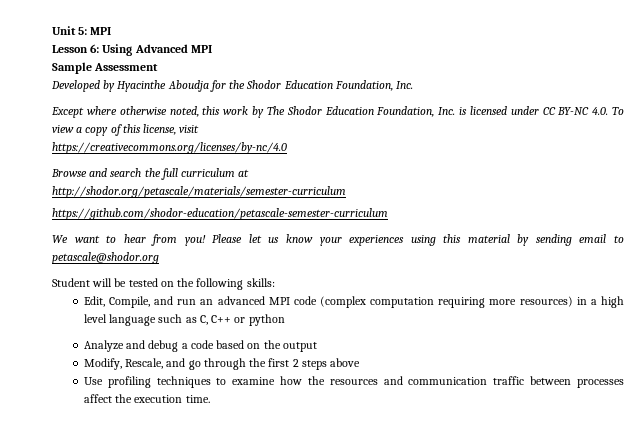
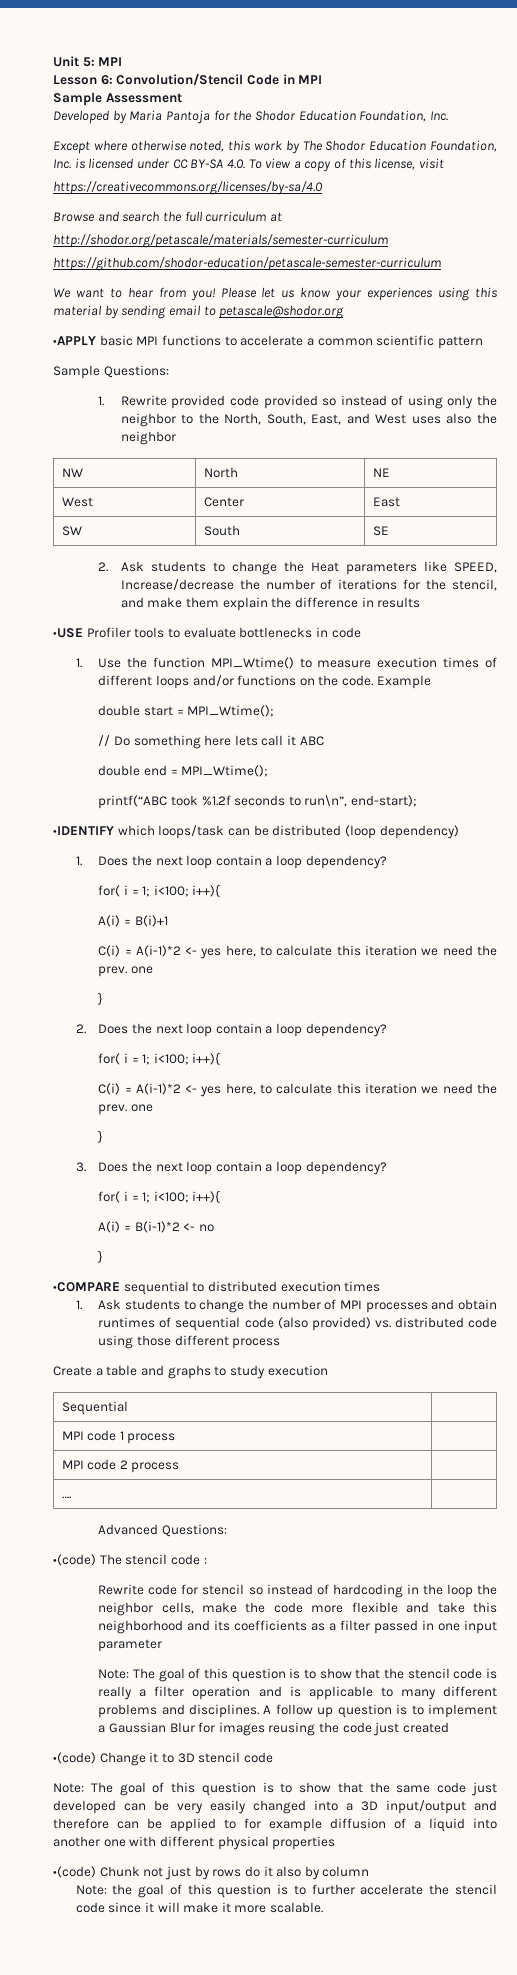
- Lesson 6: Using Advanced MPI
+ Lesson 6: Convolution/Stencil Code in MPI
- Developed by Hyacinthe Aboudja for the Shodor Education Foundation, Inc.
+ Developed by Maria Pantoja for the Shodor Education Foundation, Inc.
- Except where otherwise noted, this work by The Shodor Education Foundation, Inc. is licensed under CC BY-NC 4.0. To view a copy of this license, visit
+ Except where otherwise noted, this work by The Shodor Education Foundation, Inc. is licensed under CC BY-SA 4.0. To view a copy of this license, visit
- https://creativecommons.org/licenses/by-nc/4.0
+ https://creativecommons.org/licenses/by-sa/4.0
- Student will be tested on the following skills:
- Edit, Compile, and run an advanced MPI code (complex computation requiring more resources) in a high level language such as C, C++ or python
- Analyze and debug a code based on the output
- Modify, Rescale, and go through the first 2 steps above
- Use profiling techniques to examine how the resources and communication traffic between processes affect the execution time.
+ •APPLY basic MPI functions to accelerate a common scientific pattern
+ Sample Questions:
+ 1. Rewrite provided code provided so instead of using only the neighbor to the North, South, East, and West uses also the neighbor
+ NW | North | NE
+ West | Center | East
+ SW | South | SE
+ 2. Ask students to change the Heat parameters like SPEED, Increase/decrease the number of iterations for the stencil, and make them explain the difference in results
+ •USE Profiler tools to evaluate bottlenecks in code
+ 1. Use the function MPI_Wtime() to measure execution times of different loops and/or functions on the code. Example
+ double start = MPI_Wtime();
+ // Do something here lets call it ABC
+ double end = MPI_Wtime();
+ printf(“ABC took %1.2f seconds to run\n”, end-start);
+ •IDENTIFY which loops/task can be distributed (loop dependency)
+ 1. Does the next loop contain a loop dependency?
+ for( i = 1; i<100; i++){
+ A(i) = B(i)+1
+ C(i) = A(i-1)*2 <- yes here, to calculate this iteration we need the prev. one
+ }
+ 2. Does the next loop contain a loop dependency?
+ for( i = 1; i<100; i++){
+ C(i) = A(i-1)*2 <- yes here, to calculate this iteration we need the prev. one
+ }
+ 3. Does the next loop contain a loop dependency?
+ for( i = 1; i<100; i++){
+ A(i) = B(i-1)*2 <- no
+ }
+ •COMPARE sequential to distributed execution times
+ 1. Ask students to change the number of MPI processes and obtain runtimes of sequential code (also provided) vs. distributed code using those different process
+ Create a table and graphs to study execution
+ Sequential |
+ MPI code 1 process |
+ MPI code 2 process |
+ …. |
+ Advanced Questions:
+ •(code) The stencil code :
+ Rewrite code for stencil so instead of hardcoding in the loop the neighbor cells, make the code more flexible and take this neighborhood and its coefficients as a filter passed in one input parameter
+ Note: The goal of this question is to show that the stencil code is really a filter operation and is applicable to many different problems and disciplines. A follow up question is to implement a Gaussian Blur for images reusing the code just created
+ •(code) Change it to 3D stencil code
+ Note: The goal of this question is to show that the same code just developed can be very easily changed into a 3D input/output and therefore can be applied to for example diffusion of a liquid into another one with different physical properties
+ •(code) Chunk not just by rows do it also by column
+ Note: the goal of this question is to further accelerate the stencil code since it will make it more scalable.

